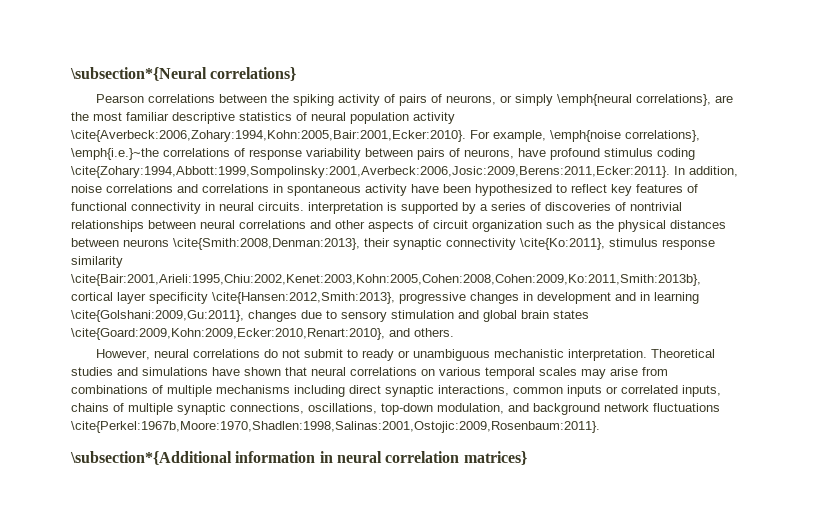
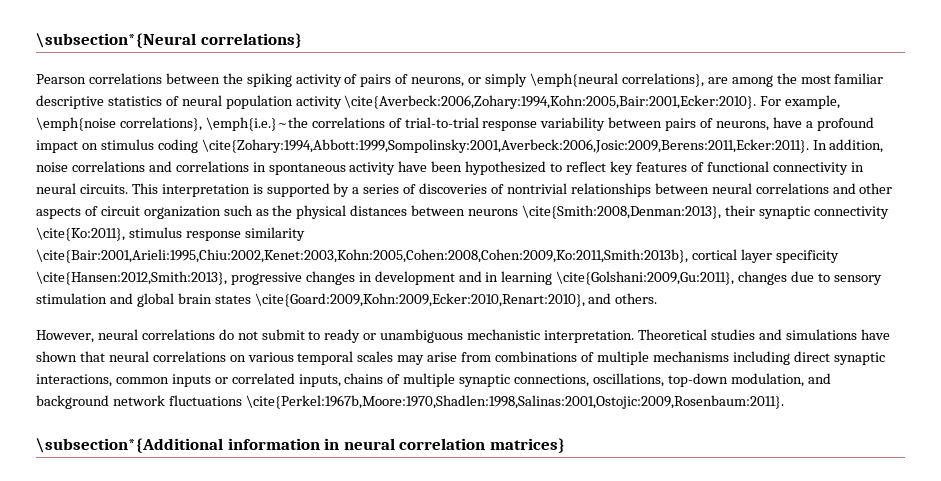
- Pearson correlations between the spiking activity of pairs of neurons, or simply \emph{neural correlations}, are the most familiar descriptive statistics of neural population activity \cite{Averbeck:2006,Zohary:1994,Kohn:2005,Bair:2001,Ecker:2010}.
+ Pearson correlations between the spiking activity of pairs of neurons, or simply \emph{neural correlations}, are among the most familiar descriptive statistics of neural population activity \cite{Averbeck:2006,Zohary:1994,Kohn:2005,Bair:2001,Ecker:2010}.
- For example, \emph{noise correlations}, \emph{i.e.}~the correlations of response variability between pairs of neurons, have profound stimulus coding \cite{Zohary:1994,Abbott:1999,Sompolinsky:2001,Averbeck:2006,Josic:2009,Berens:2011,Ecker:2011}.
+ For example, \emph{noise correlations}, \emph{i.e.}~the correlations of trial-to-trial response variability between pairs of neurons, have a profound impact on stimulus coding \cite{Zohary:1994,Abbott:1999,Sompolinsky:2001,Averbeck:2006,Josic:2009,Berens:2011,Ecker:2011}.
- In addition, noise correlations and correlations in spontaneous activity have been hypothesized to reflect key features of functional connectivity in neural circuits. interpretation is supported by a series of discoveries of nontrivial relationships between neural correlations and other aspects of circuit organization such as the physical distances between neurons \cite{Smith:2008,Denman:2013}, their synaptic connectivity \cite{Ko:2011}, stimulus response similarity \cite{Bair:2001,Arieli:1995,Chiu:2002,Kenet:2003,Kohn:2005,Cohen:2008,Cohen:2009,Ko:2011,Smith:2013b}, cortical layer specificity \cite{Hansen:2012,Smith:2013}, progressive changes in development and in learning \cite{Golshani:2009,Gu:2011}, changes due to sensory stimulation and global brain states \cite{Goard:2009,Kohn:2009,Ecker:2010,Renart:2010}, and others.
+ In addition, noise correlations and correlations in spontaneous activity have been hypothesized to reflect key features of functional connectivity in neural circuits. This interpretation is supported by a series of discoveries of nontrivial relationships between neural correlations and other aspects of circuit organization such as the physical distances between neurons \cite{Smith:2008,Denman:2013}, their synaptic connectivity \cite{Ko:2011}, stimulus response similarity \cite{Bair:2001,Arieli:1995,Chiu:2002,Kenet:2003,Kohn:2005,Cohen:2008,Cohen:2009,Ko:2011,Smith:2013b}, cortical layer specificity \cite{Hansen:2012,Smith:2013}, progressive changes in development and in learning \cite{Golshani:2009,Gu:2011}, changes due to sensory stimulation and global brain states \cite{Goard:2009,Kohn:2009,Ecker:2010,Renart:2010}, and others.

